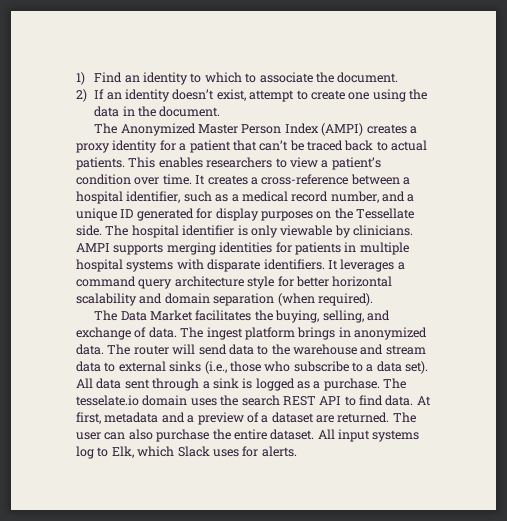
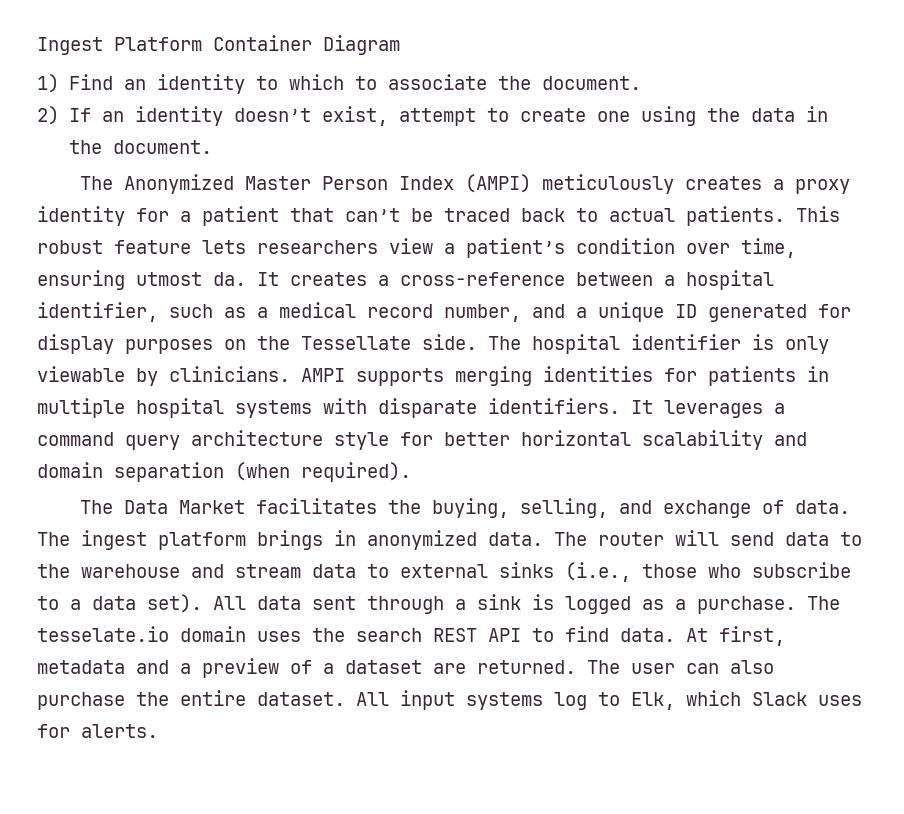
+ Ingest Platform Container Diagram
- The Anonymized Master Person Index (AMPI) creates a proxy identity for a patient that can’t be traced back to actual patients.
+ The Anonymized Master Person Index (AMPI) meticulously creates a proxy identity for a patient that can’t be traced back to actual patients.
- This enables researchers to view a patient’s condition over time.
+ This robust feature lets researchers view a patient’s condition over time, ensuring utmost da.

